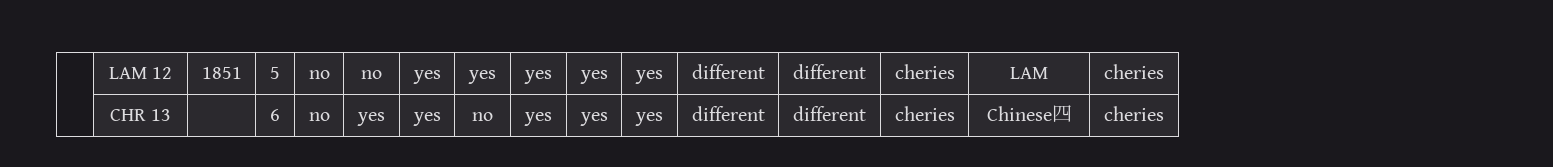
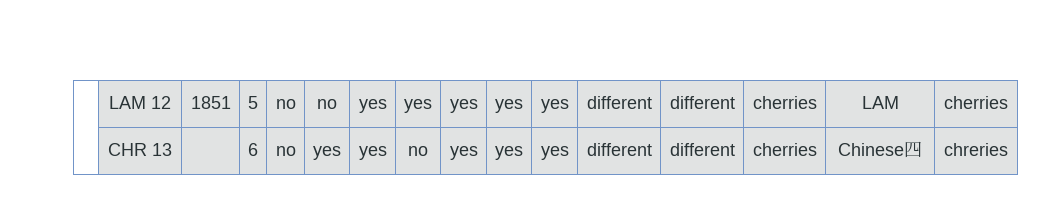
- | LAM 12 | 1851 | 5 | no | no | yes | yes | yes | yes | yes | different | different | cheries | LAM | cheries
+ | LAM 12 | 1851 | 5 | no | no | yes | yes | yes | yes | yes | different | different | cherries | LAM | cherries
- | CHR 13 | | 6 | no | yes | yes | no | yes | yes | yes | different | different | cheries | Chinese四 | cheries
+ | CHR 13 | | 6 | no | yes | yes | no | yes | yes | yes | different | different | cherries | Chinese四 | chreries

